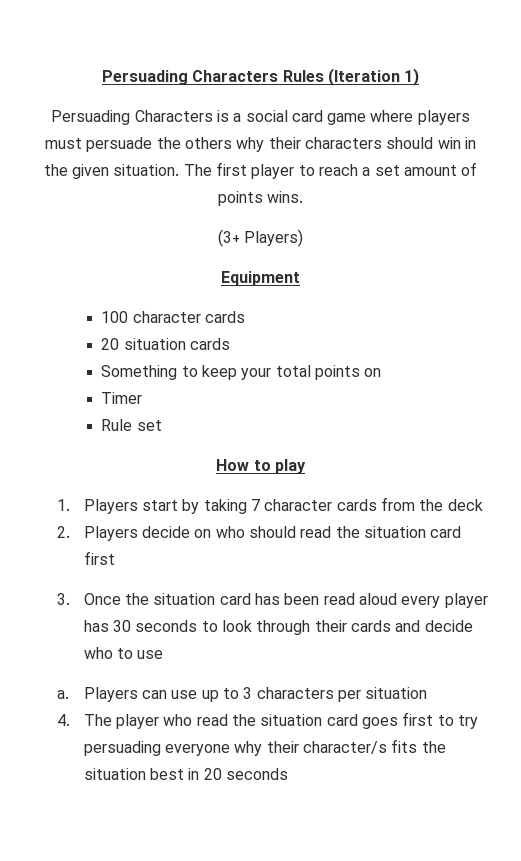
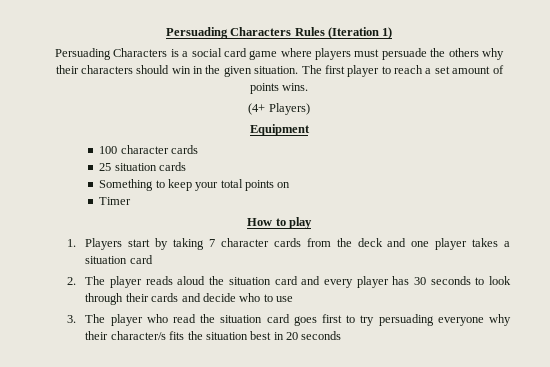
- (3+ Players)
+ (4+ Players)
- 20 situation cards
+ 25 situation cards
- Rule set
- 1. Players start by taking 7 character cards from the deck
- 2. Players decide on who should read the situation card first
- 3. Once the situation card has been read aloud every player has 30 seconds to look through their cards and decide who to use
+ 1. Players start by taking 7 character cards from the deck and one player takes a situation card
+ 2. The player reads aloud the situation card and every player has 30 seconds to look through their cards and decide who to use
- a. Players can use up to 3 characters per situation
- 4. The player who read the situation card goes first to try persuading everyone why their character/s fits the situation best in 20 seconds
+ 3. The player who read the situation card goes first to try persuading everyone why their character/s fits the situation best in 20 seconds

